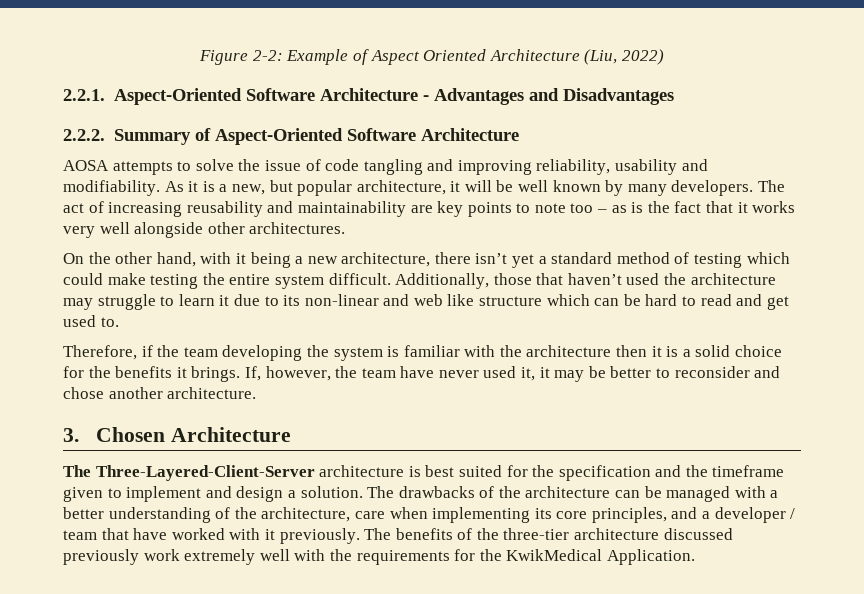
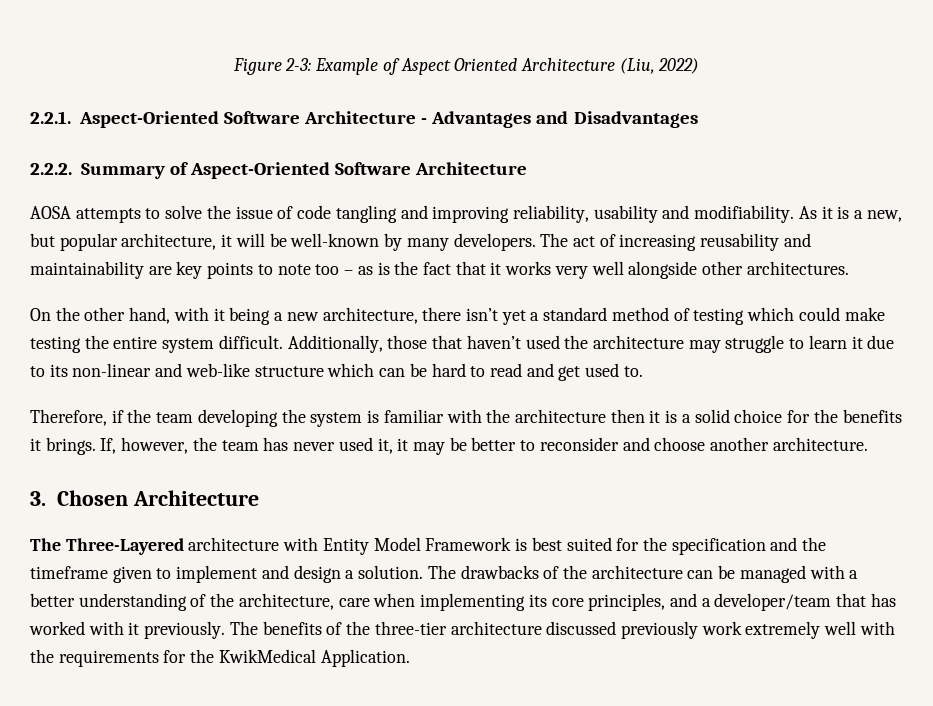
- Figure 2-2: Example of Aspect Oriented Architecture (Liu, 2022)
+ Figure 2-3: Example of Aspect Oriented Architecture (Liu, 2022)
- As it is a new, but popular architecture, it will be well known by many developers.
+ As it is a new, but popular architecture, it will be well-known by many developers.
- Additionally, those that haven’t used the architecture may struggle to learn it due to its non-linear and web like structure which can be hard to read and get used to.
+ Additionally, those that haven’t used the architecture may struggle to learn it due to its non-linear and web-like structure which can be hard to read and get used to.
- If, however, the team have never used it, it may be better to reconsider and chose another architecture.
+ If, however, the team has never used it, it may be better to reconsider and choose another architecture.
- The Three-Layered-Client-Server architecture is best suited for the specification and the timeframe given to implement and design a solution.
+ The Three-Layered architecture with Entity Model Framework is best suited for the specification and the timeframe given to implement and design a solution.
- The drawbacks of the architecture can be managed with a better understanding of the architecture, care when implementing its core principles, and a developer / team that have worked with it previously.
+ The drawbacks of the architecture can be managed with a better understanding of the architecture, care when implementing its core principles, and a developer/team that has worked with it previously.

